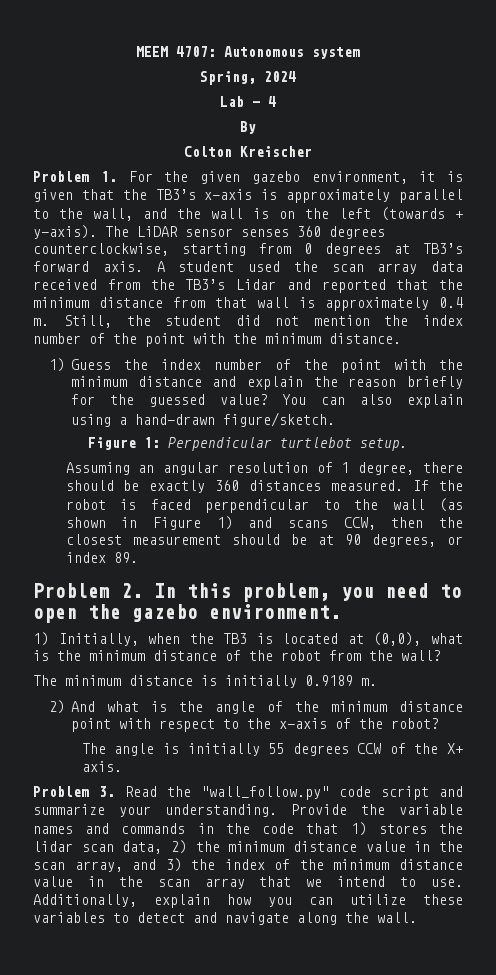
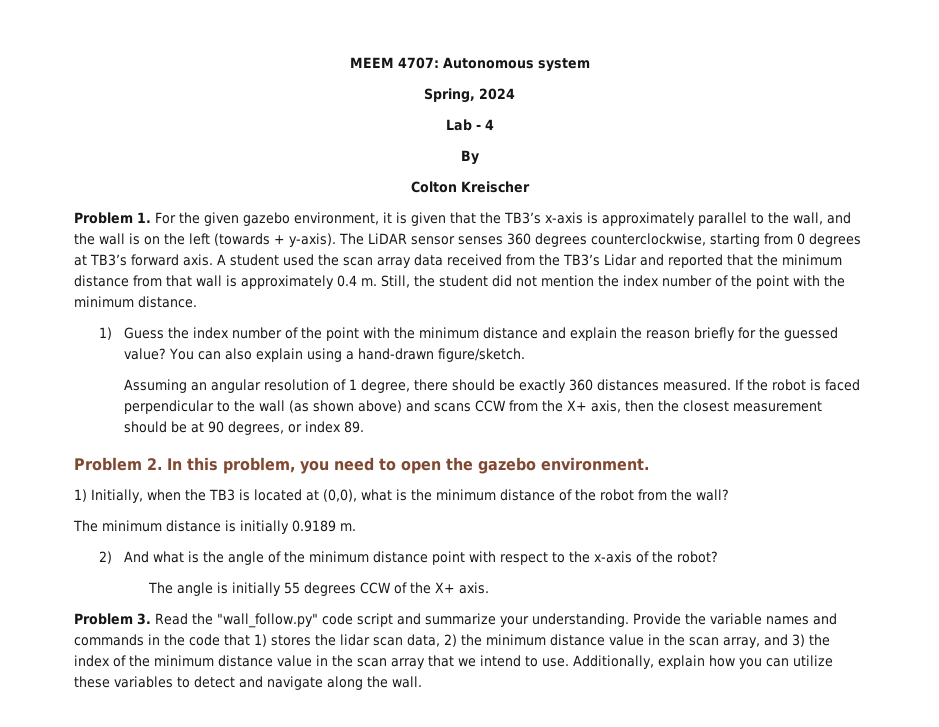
- Figure 1: Perpendicular turtlebot setup.
- If the robot is faced perpendicular to the wall (as shown in Figure 1) and scans CCW, then the closest measurement should be at 90 degrees, or index 89.
+ If the robot is faced perpendicular to the wall (as shown above) and scans CCW from the X+ axis, then the closest measurement should be at 90 degrees, or index 89.

